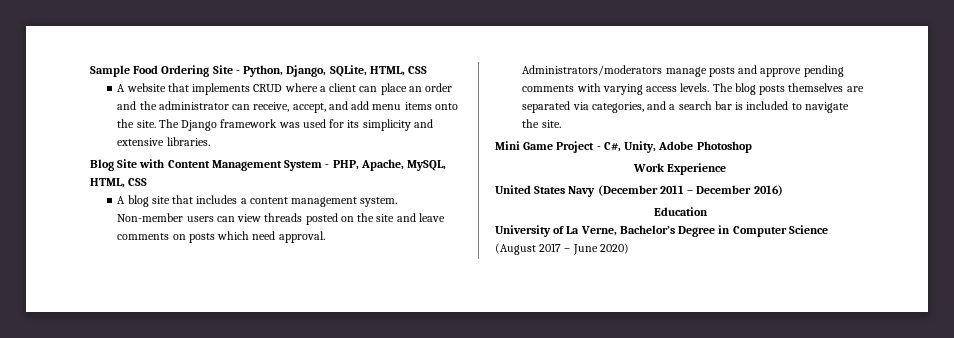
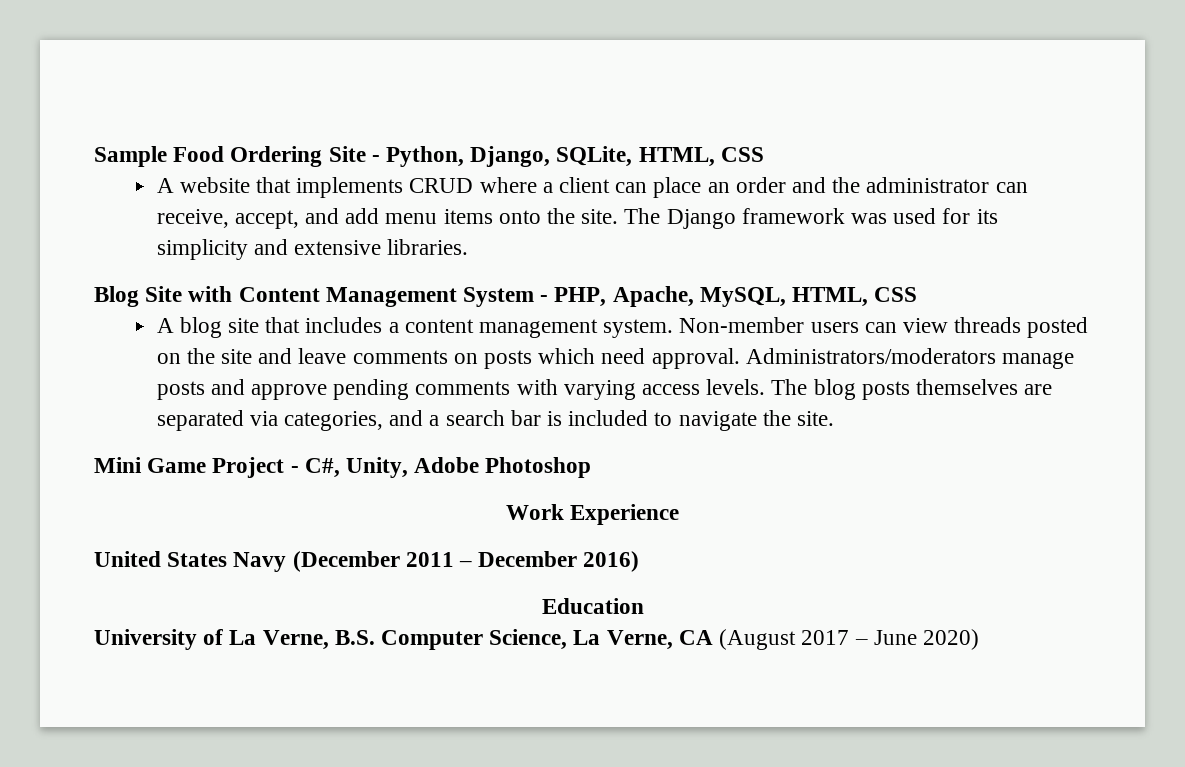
- University of La Verne, Bachelor’s Degree in Computer Science (August 2017 – June 2020)
+ University of La Verne, B.S. Computer Science, La Verne, CA (August 2017 – June 2020)

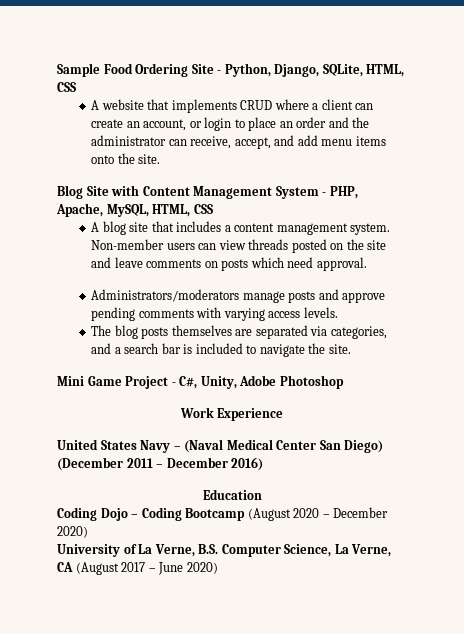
- A website that implements CRUD where a client can place an order and the administrator can receive, accept, and add menu items onto the site. The Django framework was used for its simplicity and extensive libraries.
+ A website that implements CRUD where a client can create an account, or login to place an order and the administrator can receive, accept, and add menu items onto the site.
- Non-member users can view threads posted on the site and leave comments on posts which need approval. Administrators/moderators manage posts and approve pending comments with varying access levels. The blog posts themselves are separated via categories, and a search bar is included to navigate the site.
+ Non-member users can view threads posted on the site and leave comments on posts which need approval.
+ Administrators/moderators manage posts and approve pending comments with varying access levels.
+ The blog posts themselves are separated via categories, and a search bar is included to navigate the site.
- United States Navy (December 2011 – December 2016)
+ United States Navy – (Naval Medical Center San Diego) (December 2011 – December 2016)
+ Coding Dojo – Coding Bootcamp (August 2020 – December 2020)

